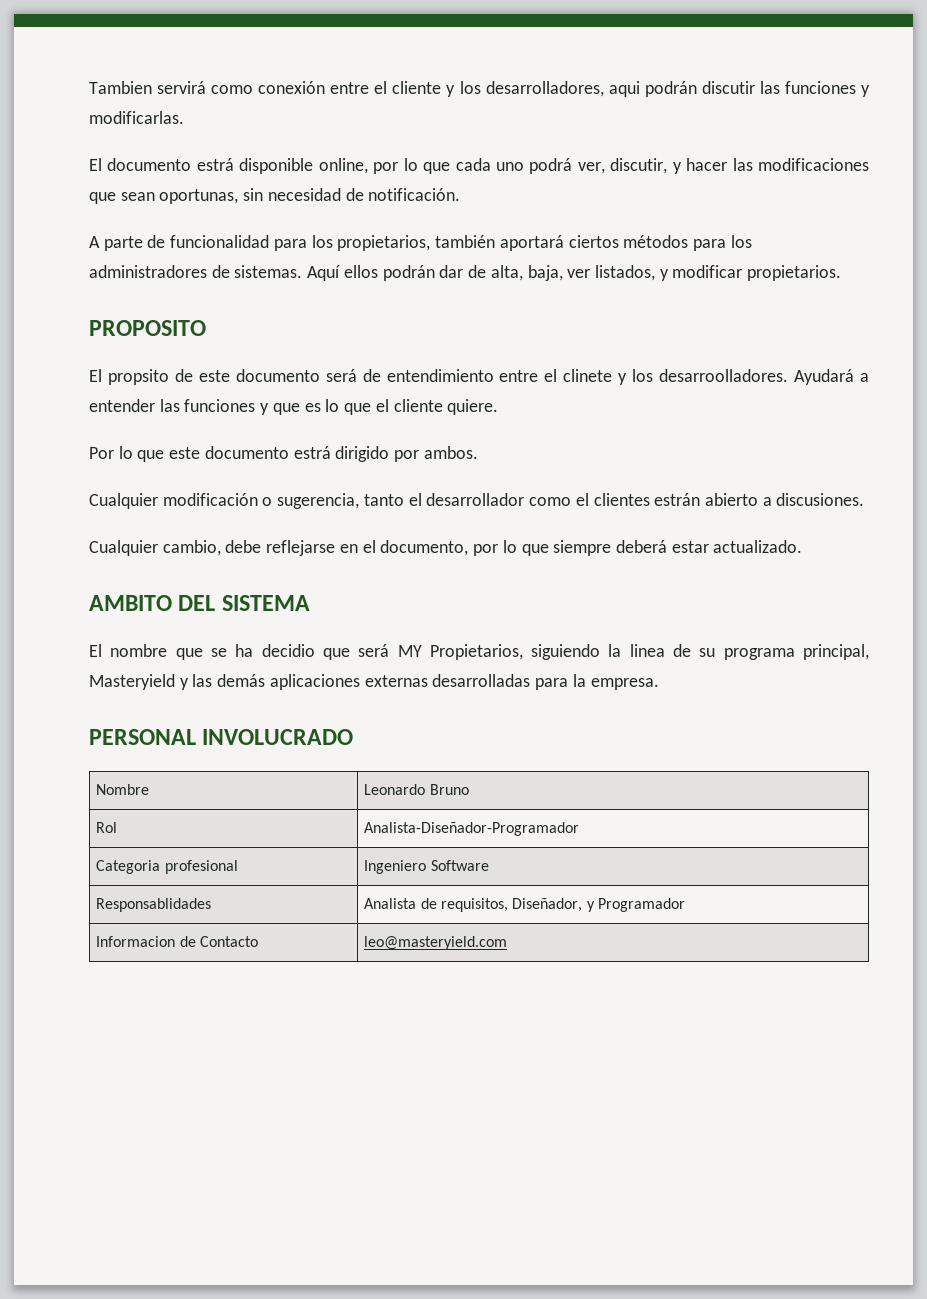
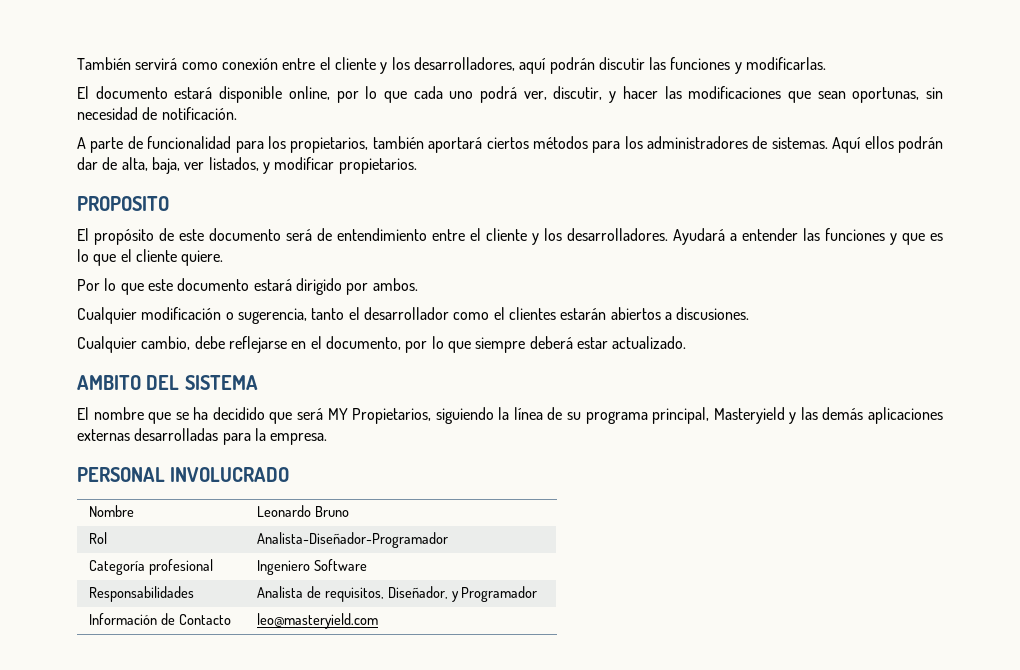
- Tambien servirá como conexión entre el cliente y los desarrolladores, aqui podrán discutir las funciones y modificarlas.
+ También servirá como conexión entre el cliente y los desarrolladores, aquí podrán discutir las funciones y modificarlas.
- El documento estrá disponible online, por lo que cada uno podrá ver, discutir, y hacer las modificaciones que sean oportunas, sin necesidad de notificación.
+ El documento estará disponible online, por lo que cada uno podrá ver, discutir, y hacer las modificaciones que sean oportunas, sin necesidad de notificación.
- El propsito de este documento será de entendimiento entre el clinete y los desarroolladores.
+ El propósito de este documento será de entendimiento entre el cliente y los desarrolladores.
- Por lo que este documento estrá dirigido por ambos.
+ Por lo que este documento estará dirigido por ambos.
- Cualquier modificación o sugerencia, tanto el desarrollador como el clientes estrán abierto a discusiones.
+ Cualquier modificación o sugerencia, tanto el desarrollador como el clientes estarán abiertos a discusiones.
- El nombre que se ha decidio que será MY Propietarios, siguiendo la linea de su programa principal, Masteryield y las demás aplicaciones externas desarrolladas para la empresa.
+ El nombre que se ha decidido que será MY Propietarios, siguiendo la línea de su programa principal, Masteryield y las demás aplicaciones externas desarrolladas para la empresa.
- Categoria profesional | Ingeniero Software
+ Categoría profesional | Ingeniero Software
- Responsablidades | Analista de requisitos, Diseñador, y Programador
+ Responsabilidades | Analista de requisitos, Diseñador, y Programador
- Informacion de Contacto | leo@masteryield.com
+ Información de Contacto | leo@masteryield.com

